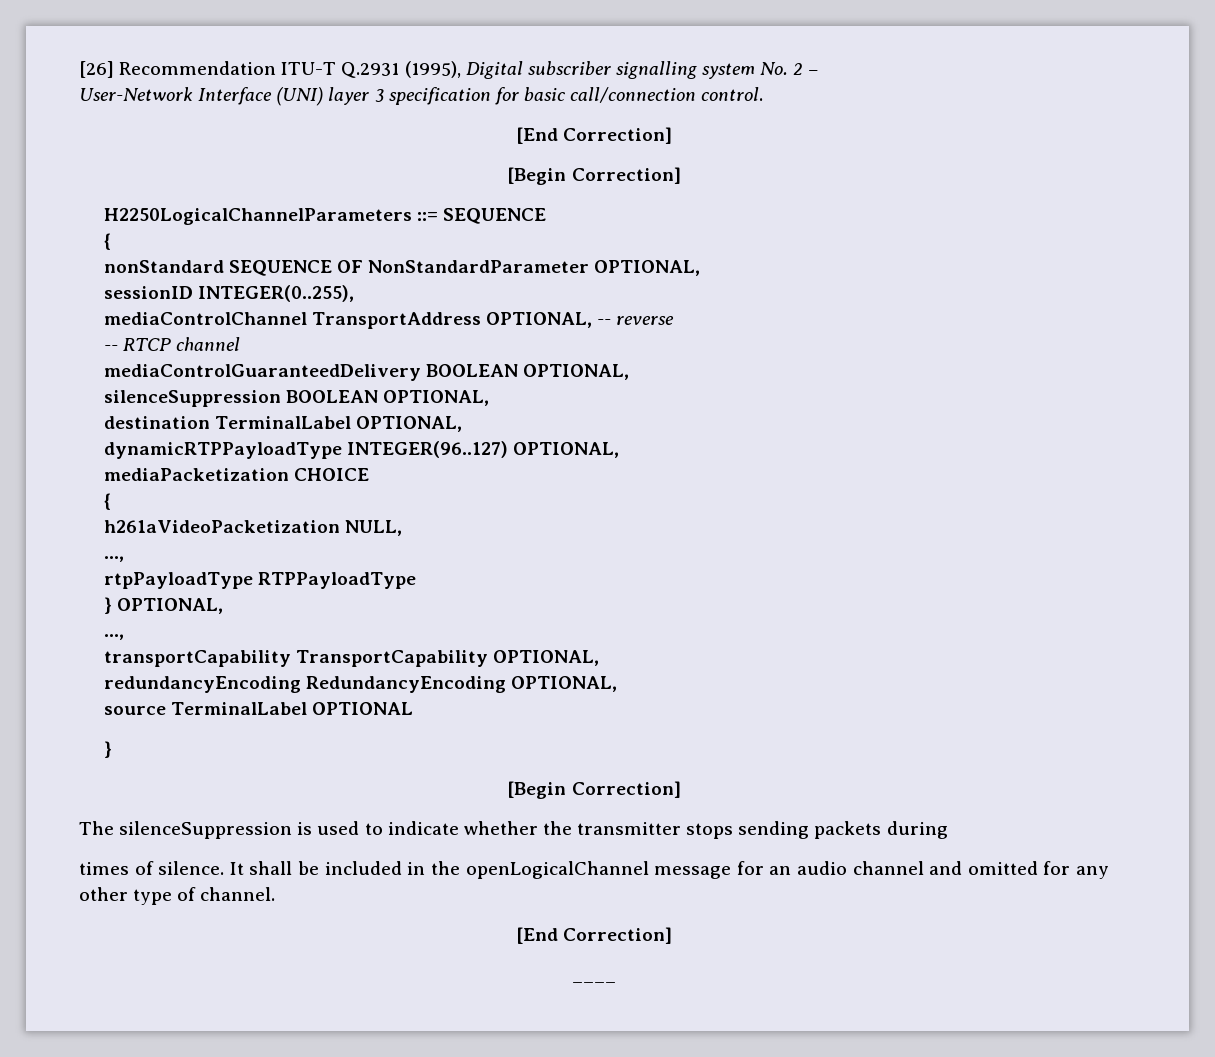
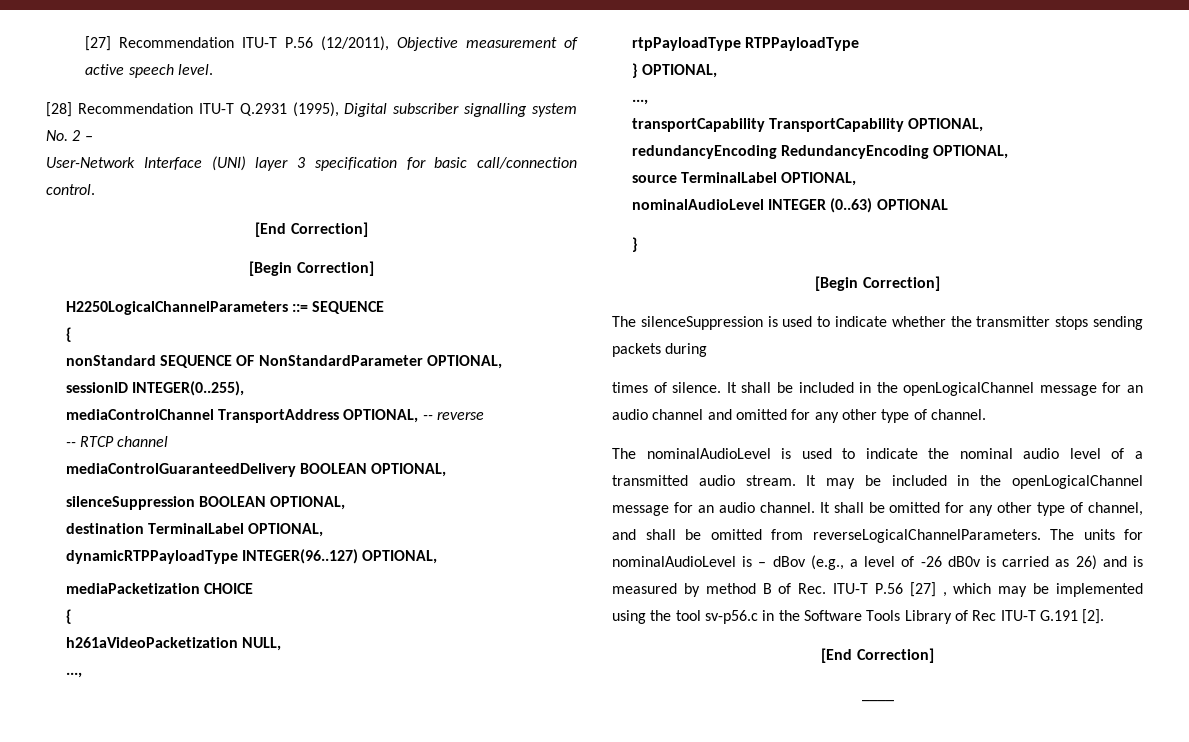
- [26] Recommendation ITU-T Q.2931 (1995), Digital subscriber signalling system No. 2 –
+ [27] Recommendation ITU-T P.56 (12/2011), Objective measurement of active speech level.
+ [28] Recommendation ITU-T Q.2931 (1995), Digital subscriber signalling system No. 2 –
- source TerminalLabel OPTIONAL
+ source TerminalLabel OPTIONAL,
+ nominalAudioLevel INTEGER (0..63) OPTIONAL
+ The nominalAudioLevel is used to indicate the nominal audio level of a transmitted audio stream. It may be included in the openLogicalChannel message for an audio channel. It shall be omitted for any other type of channel, and shall be omitted from reverseLogicalChannelParameters. The units for nominalAudioLevel is – dBov (e.g., a level of -26 dB0v is carried as 26) and is measured by method B of Rec. ITU-T P.56 [27] , which may be implemented using the tool sv-p56.c in the Software Tools Library of Rec ITU-T G.191 [2].

